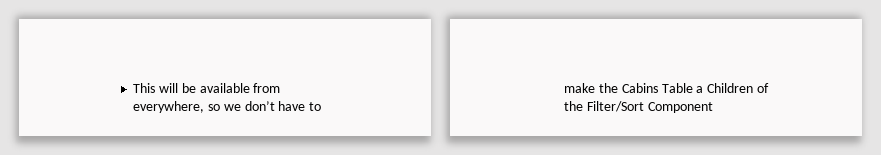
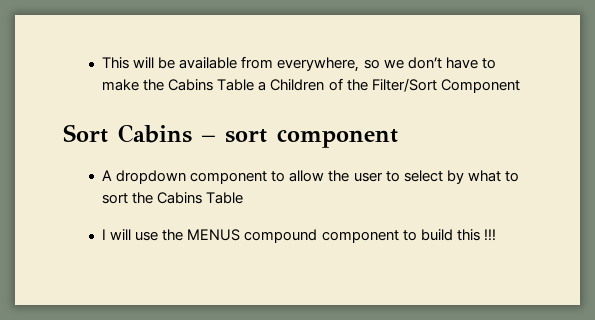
+ Sort Cabins – sort component
+ A dropdown component to allow the user to select by what to sort the Cabins Table
+ I will use the MENUS compound component to build this !!!

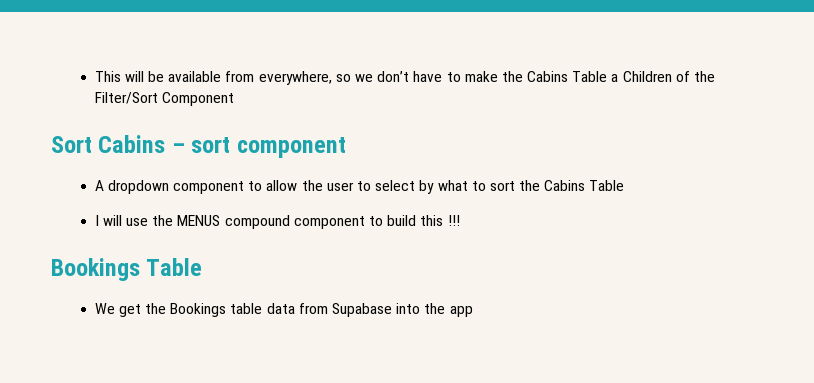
+ Bookings Table
+ We get the Bookings table data from Supabase into the app

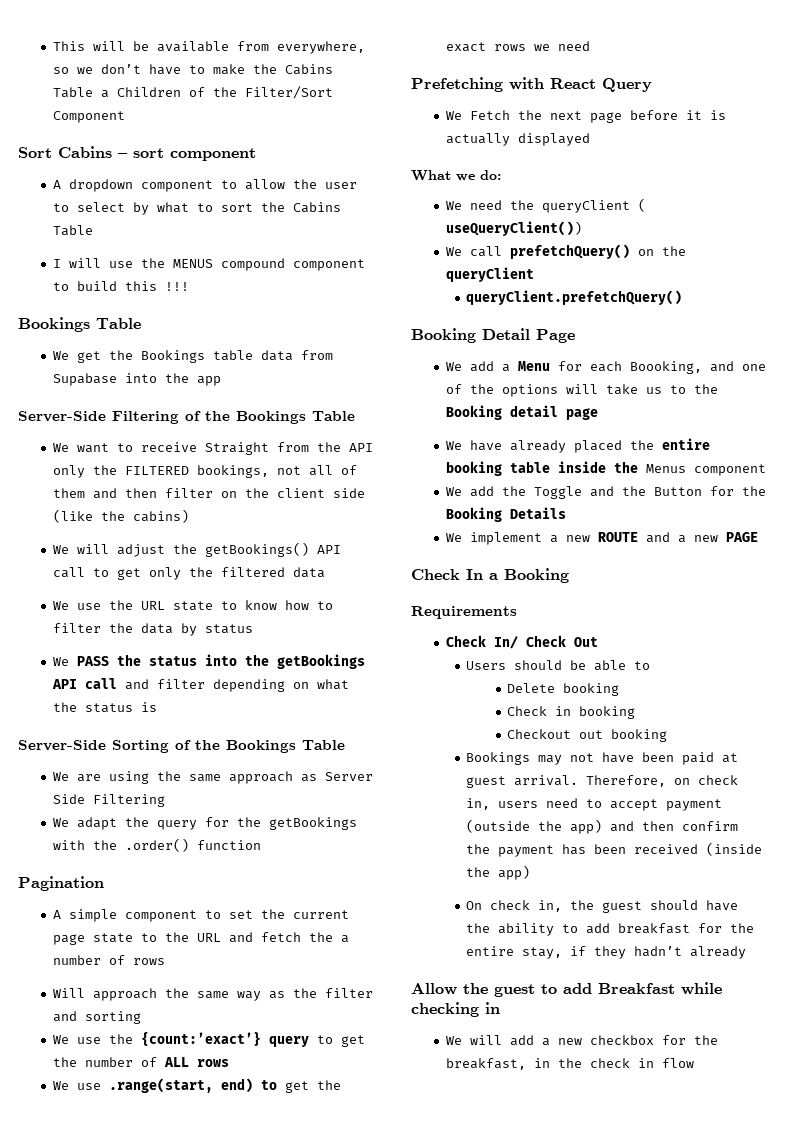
+ Server-Side Filtering of the Bookings Table
+ We want to receive Straight from the API only the FILTERED bookings, not all of them and then filter on the client side (like the cabins)
+ We will adjust the getBookings() API call to get only the filtered data
+ We use the URL state to know how to filter the data by status
+ We PASS the status into the getBookings API call and filter depending on what the status is
+ Server-Side Sorting of the Bookings Table
+ We are using the same approach as Server Side Filtering
+ We adapt the query for the getBookings with the .order() function
+ Pagination
+ A simple component to set the current page state to the URL and fetch the a number of rows
+ Will approach the same way as the filter and sorting
+ We use the {count:’exact’} query to get the number of ALL rows
+ We use .range(start, end) to get the exact rows we need
+ Prefetching with React Query
+ We Fetch the next page before it is actually displayed
+ What we do:
+ We need the queryClient ( useQueryClient())
+ We call prefetchQuery() on the queryClient
+ queryClient.prefetchQuery()
+ Booking Detail Page
+ We add a Menu for each Boooking, and one of the options will take us to the Booking detail page
+ We have already placed the entire booking table inside the Menus component
+ We add the Toggle and the Button for the Booking Details
+ We implement a new ROUTE and a new PAGE
+ Check In a Booking
+ Requirements
+ Check In/ Check Out
+ Users should be able to
+ Delete booking
+ Check in booking
+ Checkout out booking
+ Bookings may not have been paid at guest arrival. Therefore, on check in, users need to accept payment (outside the app) and then confirm the payment has been received (inside the app)
+ On check in, the guest should have the ability to add breakfast for the entire stay, if they hadn’t already
+ Allow the guest to add Breakfast while checking in
+ We will add a new checkbox for the breakfast, in the check in flow

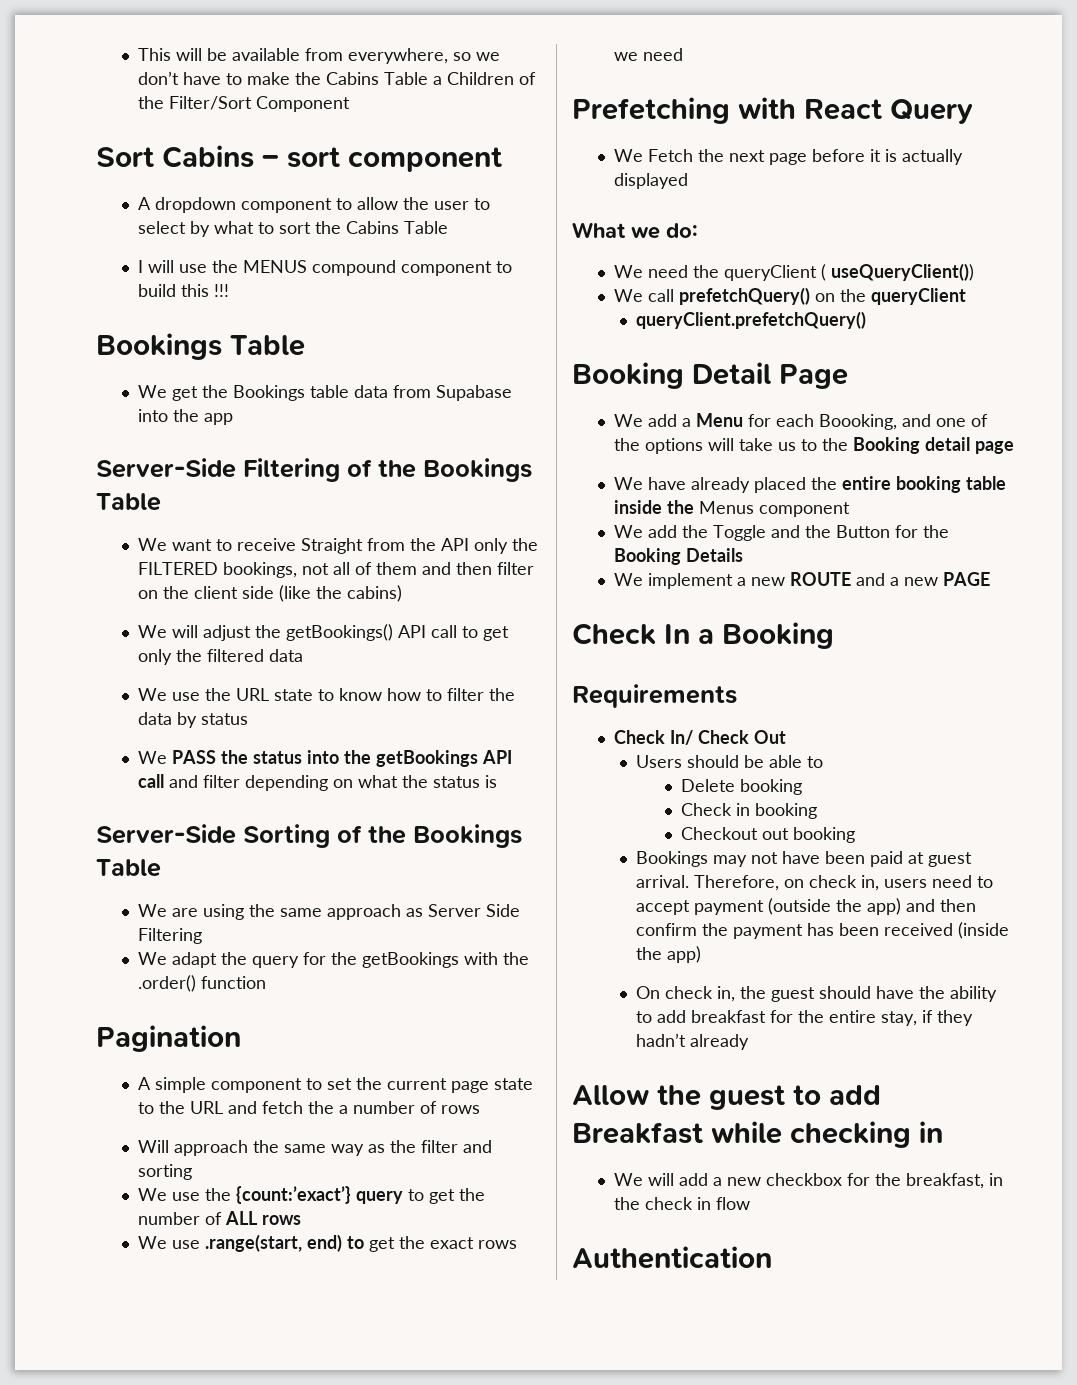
+ Authentication

